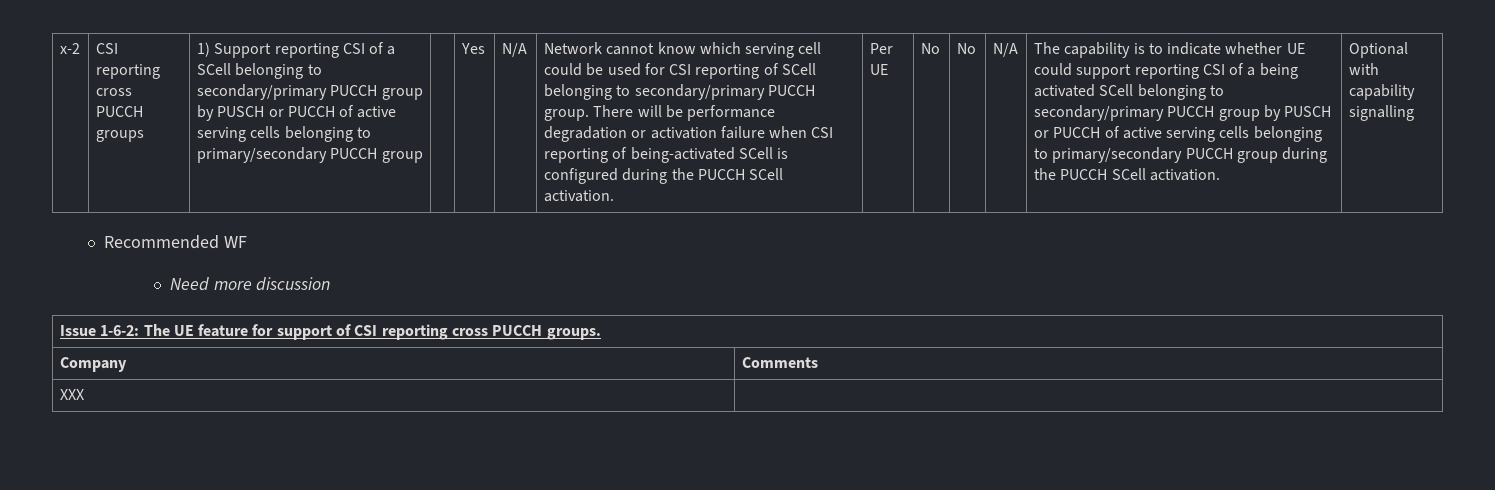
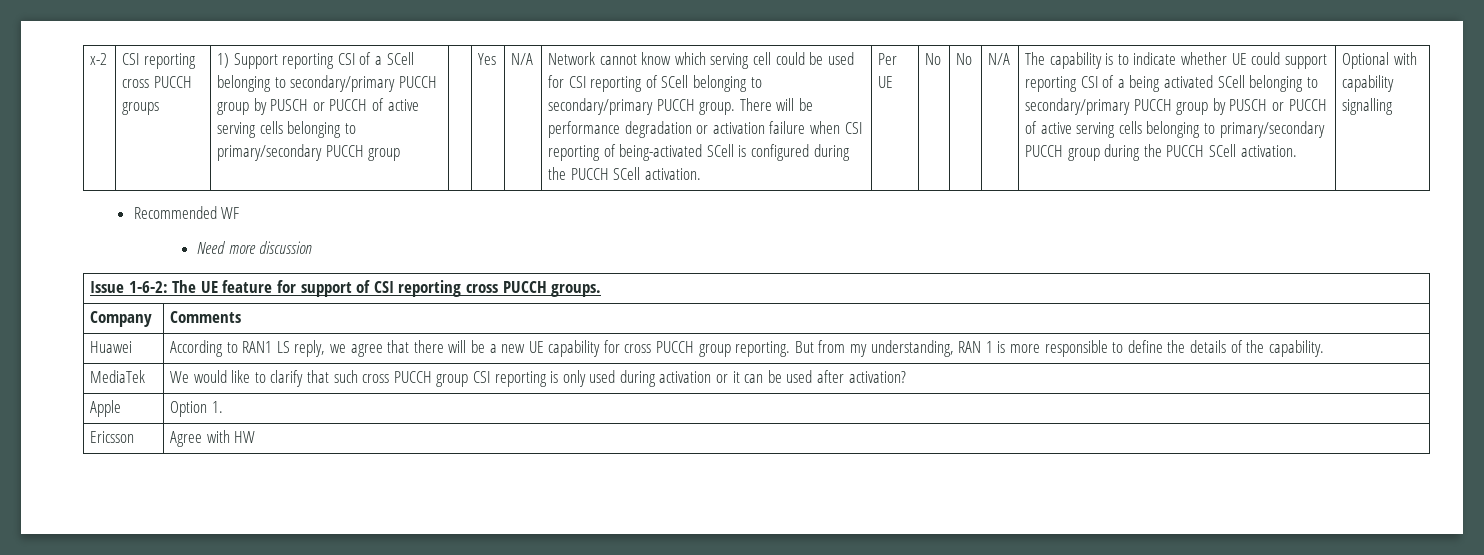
- XXX |
+ Huawei | According to RAN1 LS reply, we agree that there will be a new UE capability for cross PUCCH group reporting. But from my understanding, RAN 1 is more responsible to define the details of the capability.
+ MediaTek | We would like to clarify that such cross PUCCH group CSI reporting is only used during activation or it can be used after activation?
+ Apple | Option 1.
+ Ericsson | Agree with HW

